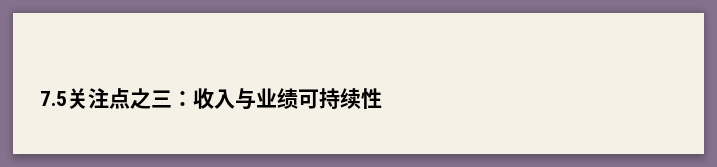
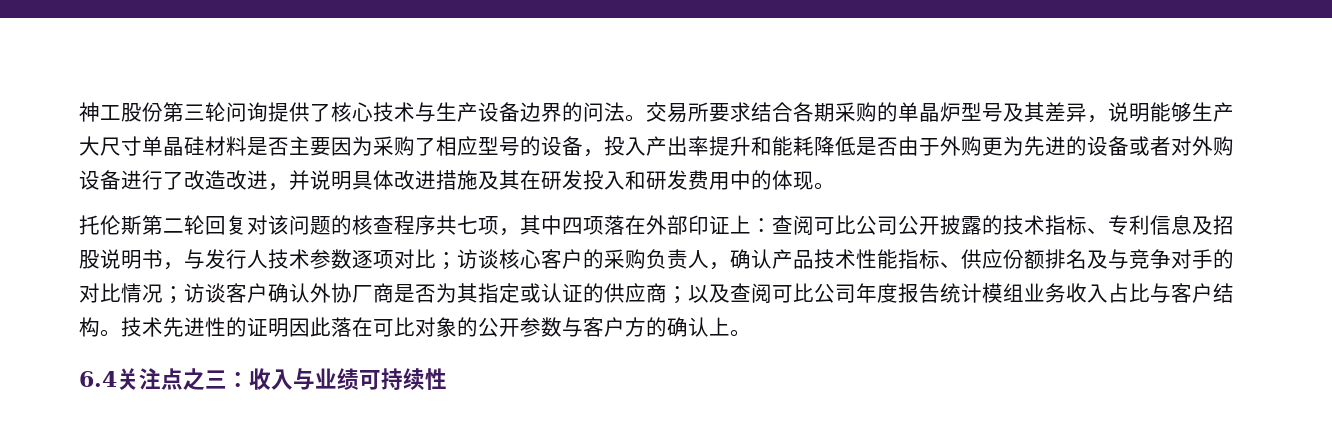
- 7.5关注点之三：收入与业绩可持续性
+ 神工股份第三轮问询提供了核心技术与生产设备边界的问法。交易所要求结合各期采购的单晶炉型号及其差异，说明能够生产大尺寸单晶硅材料是否主要因为采购了相应型号的设备，投入产出率提升和能耗降低是否由于外购更为先进的设备或者对外购设备进行了改造改进，并说明具体改进措施及其在研发投入和研发费用中的体现。
+ 托伦斯第二轮回复对该问题的核查程序共七项，其中四项落在外部印证上：查阅可比公司公开披露的技术指标、专利信息及招股说明书，与发行人技术参数逐项对比；访谈核心客户的采购负责人，确认产品技术性能指标、供应份额排名及与竞争对手的对比情况；访谈客户确认外协厂商是否为其指定或认证的供应商；以及查阅可比公司年度报告统计模组业务收入占比与客户结构。技术先进性的证明因此落在可比对象的公开参数与客户方的确认上。
+ 6.4关注点之三：收入与业绩可持续性

